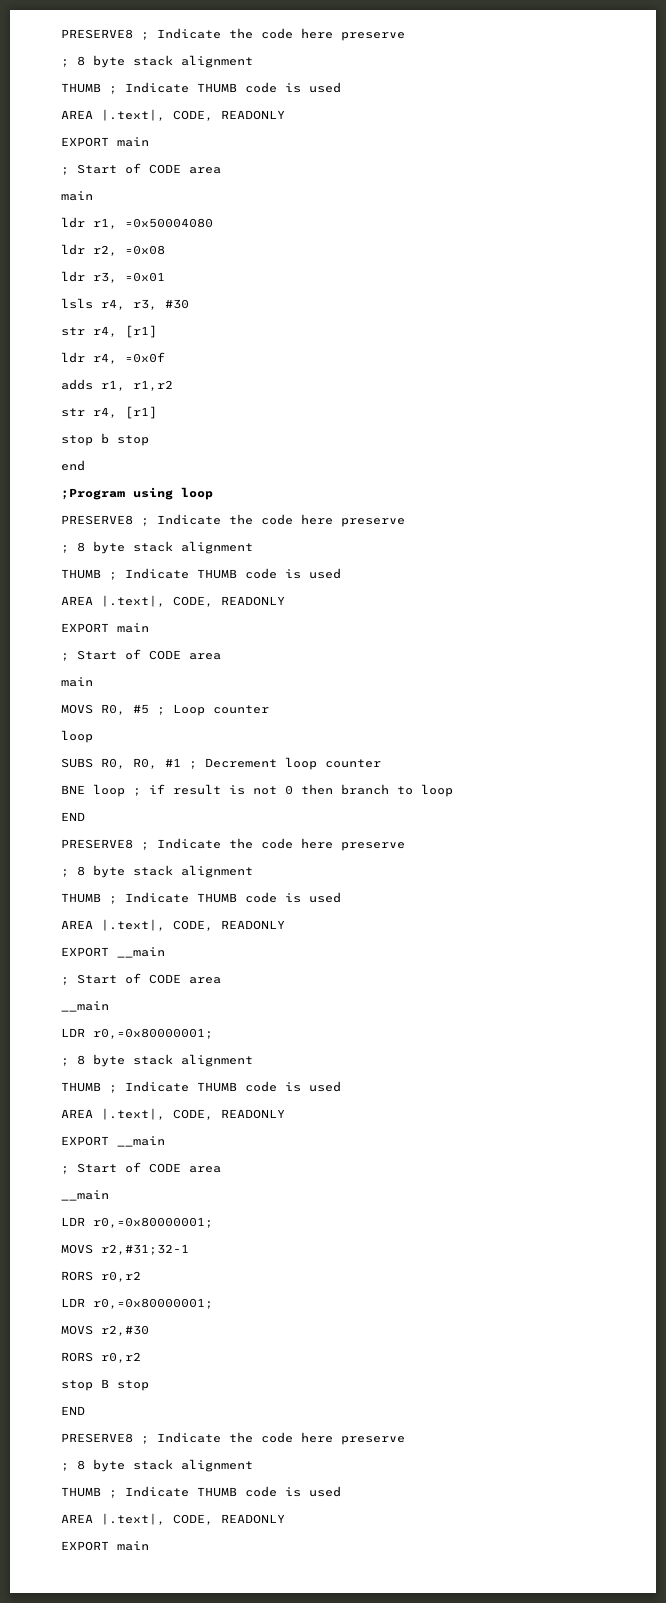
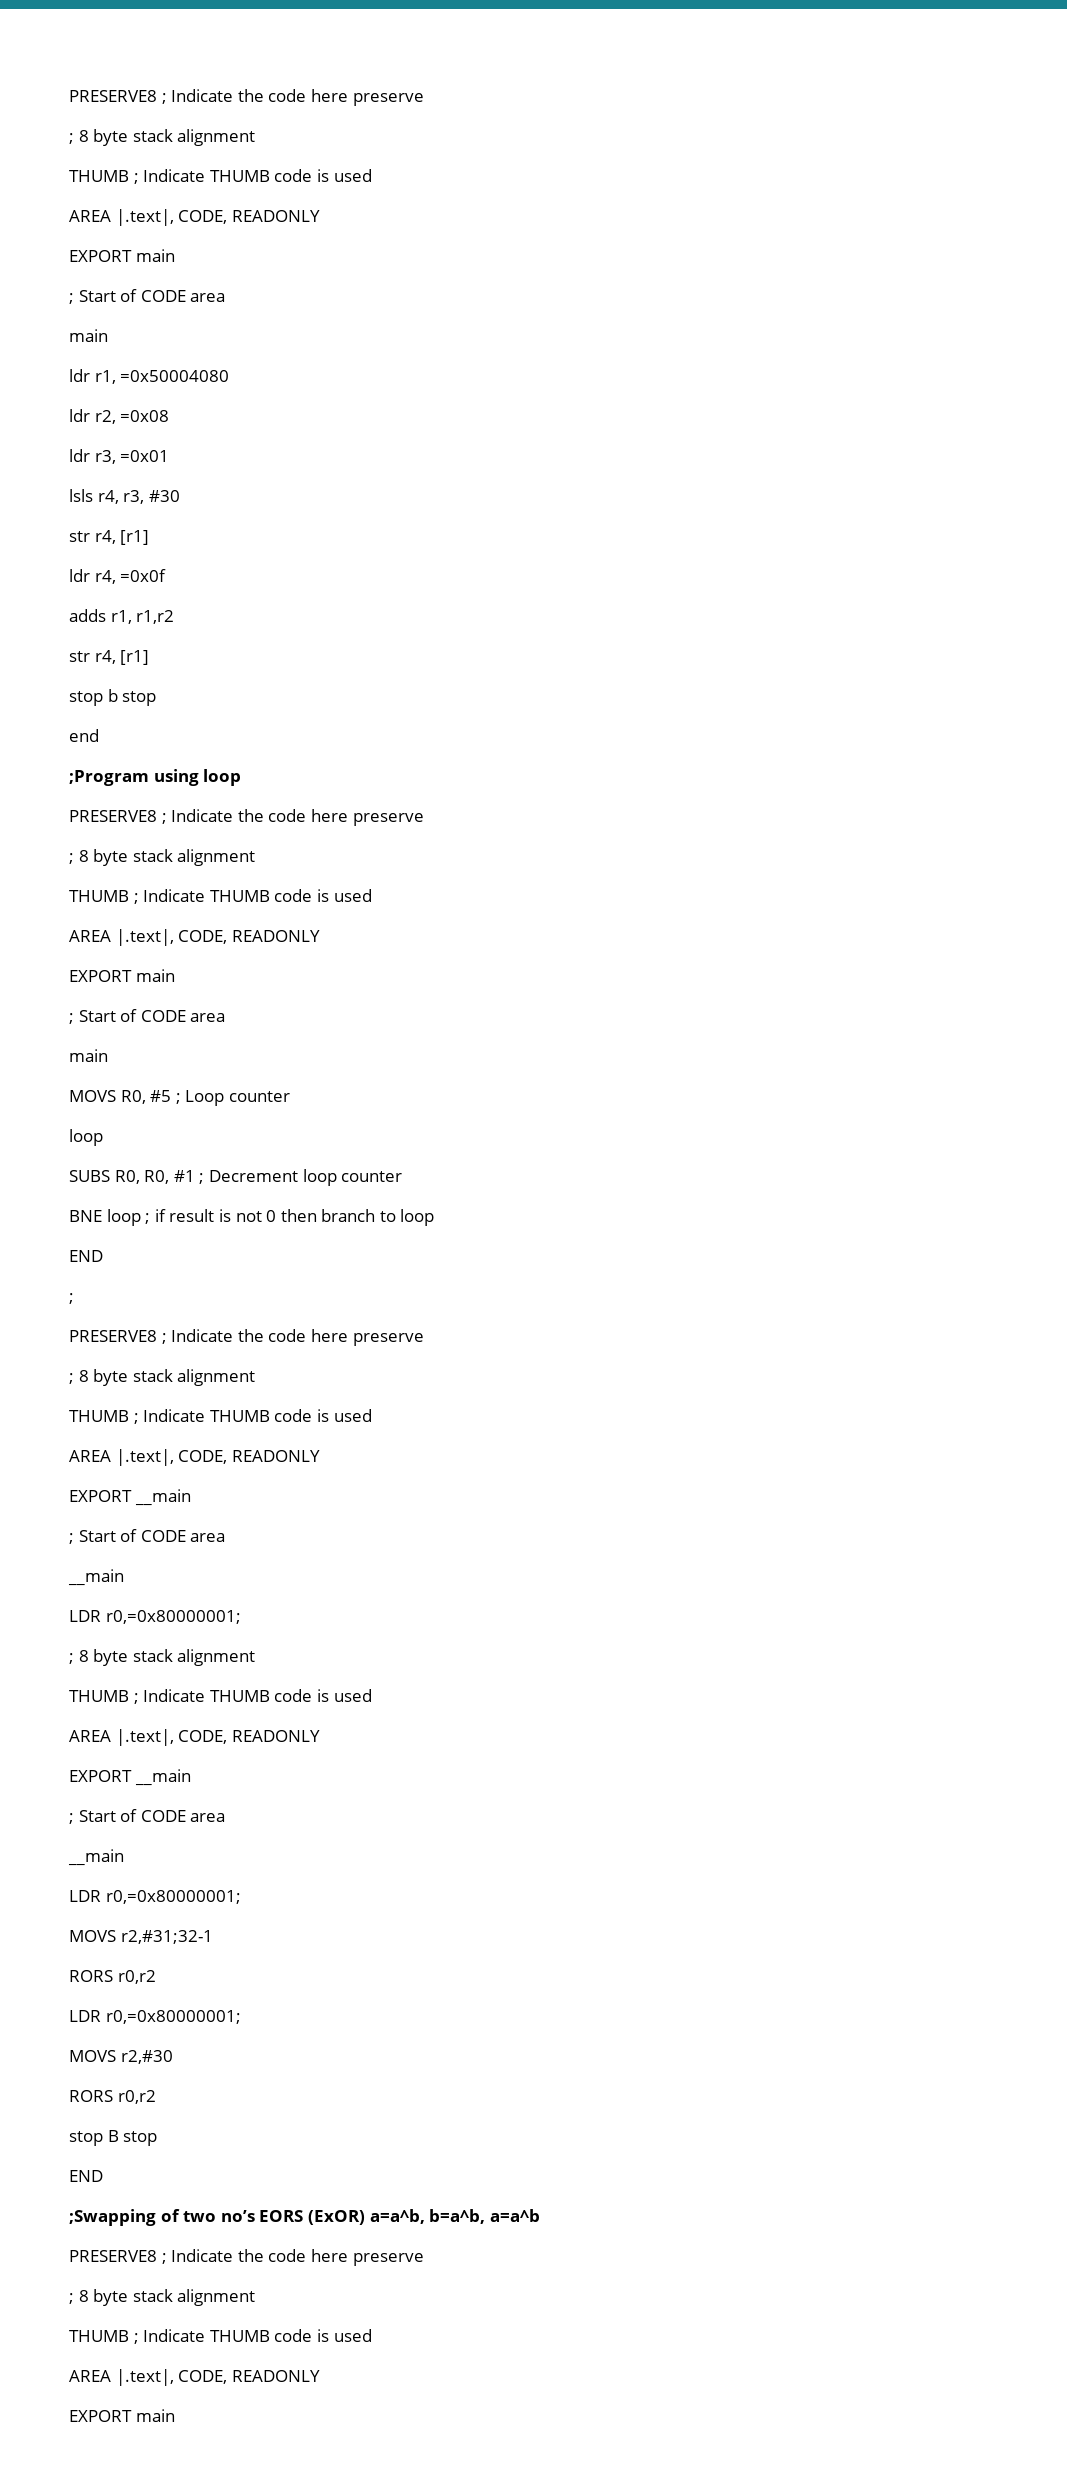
  BNE loop ; if result is not 0 then branch to loop
  END
+ ;
+ ;Swapping of two no’s EORS (ExOR) a=a^b, b=a^b, a=a^b

